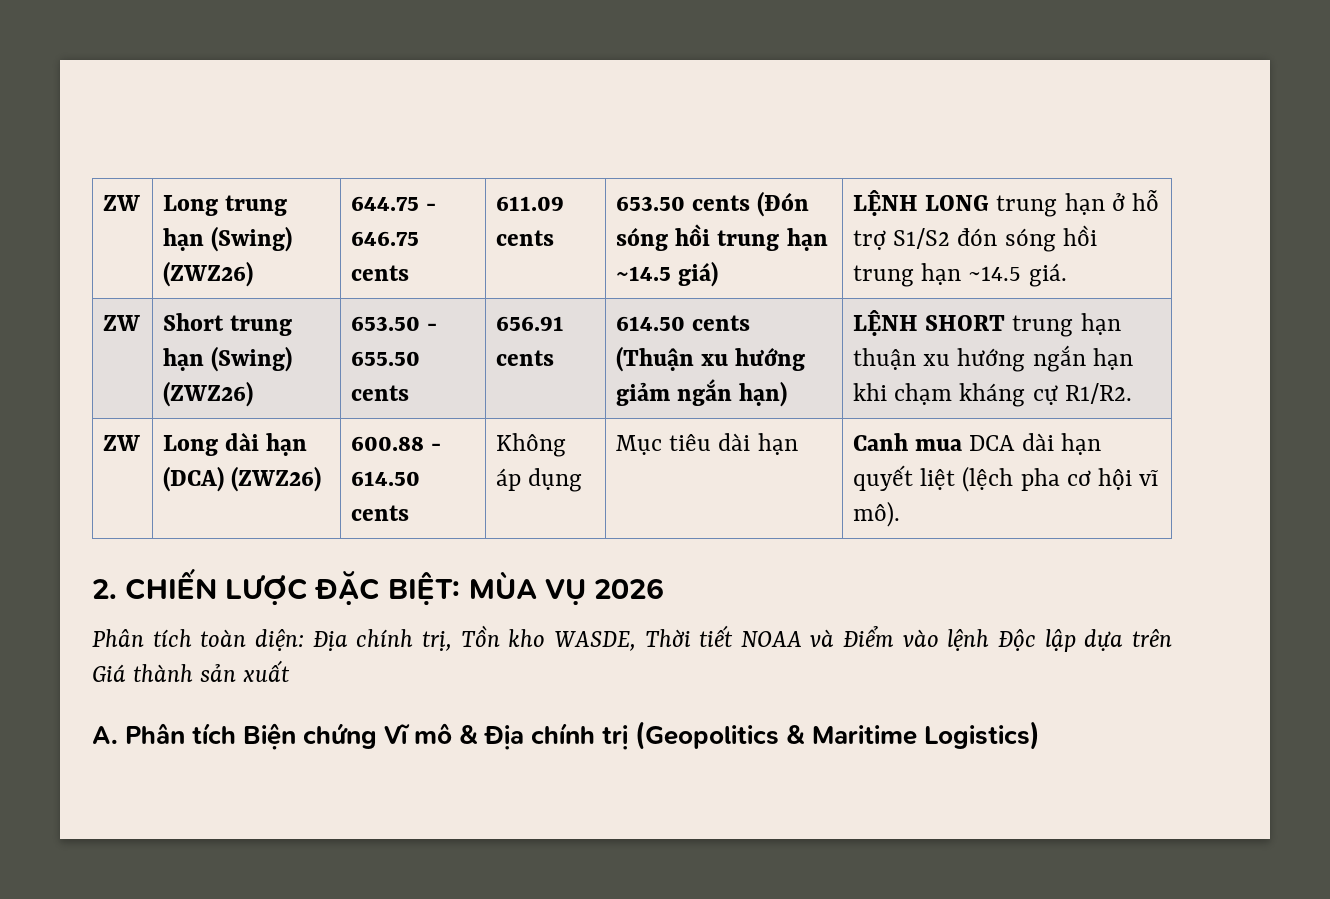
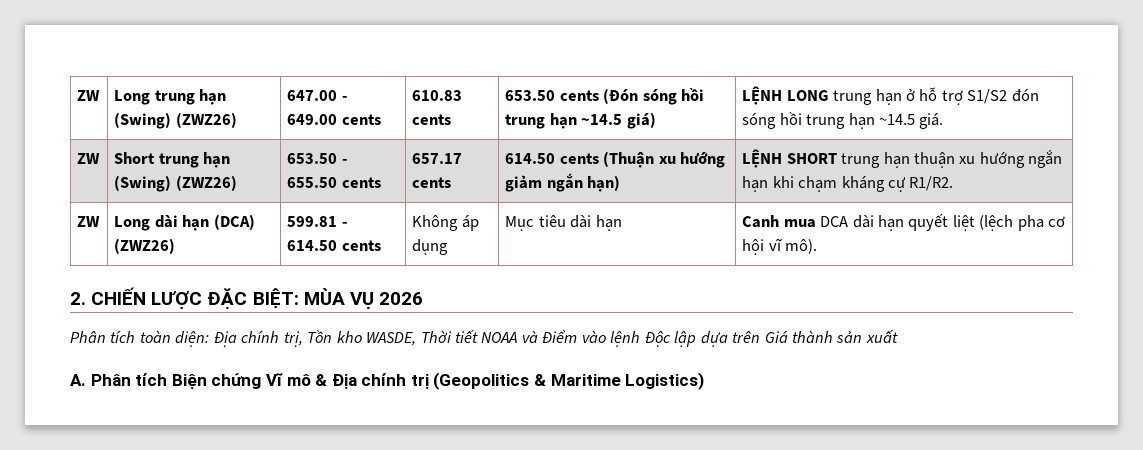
- ZW | Long trung hạn (Swing) (ZWZ26) | 644.75 - 646.75 cents | 611.09 cents | 653.50 cents (Đón sóng hồi trung hạn ~14.5 giá) | LỆNH LONG trung hạn ở hỗ trợ S1/S2 đón sóng hồi trung hạn ~14.5 giá.
+ ZW | Long trung hạn (Swing) (ZWZ26) | 647.00 - 649.00 cents | 610.83 cents | 653.50 cents (Đón sóng hồi trung hạn ~14.5 giá) | LỆNH LONG trung hạn ở hỗ trợ S1/S2 đón sóng hồi trung hạn ~14.5 giá.
- ZW | Short trung hạn (Swing) (ZWZ26) | 653.50 - 655.50 cents | 656.91 cents | 614.50 cents (Thuận xu hướng giảm ngắn hạn) | LỆNH SHORT trung hạn thuận xu hướng ngắn hạn khi chạm kháng cự R1/R2.
+ ZW | Short trung hạn (Swing) (ZWZ26) | 653.50 - 655.50 cents | 657.17 cents | 614.50 cents (Thuận xu hướng giảm ngắn hạn) | LỆNH SHORT trung hạn thuận xu hướng ngắn hạn khi chạm kháng cự R1/R2.
- ZW | Long dài hạn (DCA) (ZWZ26) | 600.88 - 614.50 cents | Không áp dụng | Mục tiêu dài hạn | Canh mua DCA dài hạn quyết liệt (lệch pha cơ hội vĩ mô).
+ ZW | Long dài hạn (DCA) (ZWZ26) | 599.81 - 614.50 cents | Không áp dụng | Mục tiêu dài hạn | Canh mua DCA dài hạn quyết liệt (lệch pha cơ hội vĩ mô).

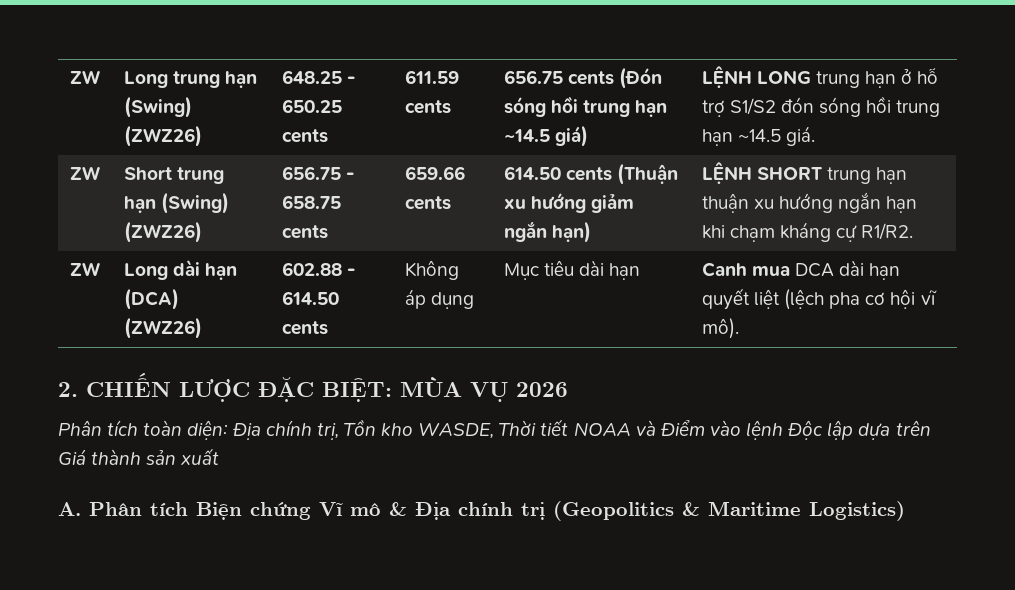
- ZW | Long trung hạn (Swing) (ZWZ26) | 647.00 - 649.00 cents | 610.83 cents | 653.50 cents (Đón sóng hồi trung hạn ~14.5 giá) | LỆNH LONG trung hạn ở hỗ trợ S1/S2 đón sóng hồi trung hạn ~14.5 giá.
+ ZW | Long trung hạn (Swing) (ZWZ26) | 648.25 - 650.25 cents | 611.59 cents | 656.75 cents (Đón sóng hồi trung hạn ~14.5 giá) | LỆNH LONG trung hạn ở hỗ trợ S1/S2 đón sóng hồi trung hạn ~14.5 giá.
- ZW | Short trung hạn (Swing) (ZWZ26) | 653.50 - 655.50 cents | 657.17 cents | 614.50 cents (Thuận xu hướng giảm ngắn hạn) | LỆNH SHORT trung hạn thuận xu hướng ngắn hạn khi chạm kháng cự R1/R2.
+ ZW | Short trung hạn (Swing) (ZWZ26) | 656.75 - 658.75 cents | 659.66 cents | 614.50 cents (Thuận xu hướng giảm ngắn hạn) | LỆNH SHORT trung hạn thuận xu hướng ngắn hạn khi chạm kháng cự R1/R2.
- ZW | Long dài hạn (DCA) (ZWZ26) | 599.81 - 614.50 cents | Không áp dụng | Mục tiêu dài hạn | Canh mua DCA dài hạn quyết liệt (lệch pha cơ hội vĩ mô).
+ ZW | Long dài hạn (DCA) (ZWZ26) | 602.88 - 614.50 cents | Không áp dụng | Mục tiêu dài hạn | Canh mua DCA dài hạn quyết liệt (lệch pha cơ hội vĩ mô).

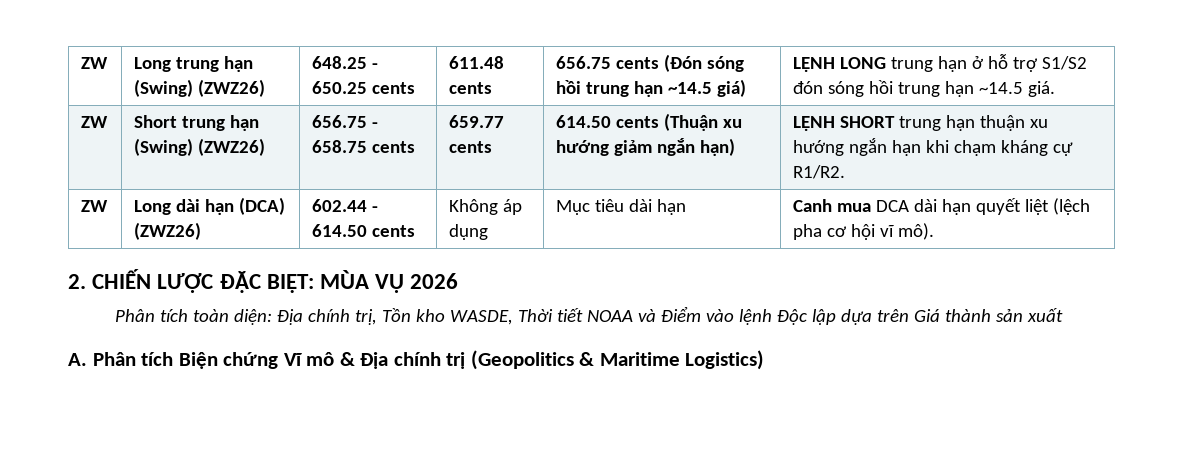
- ZW | Long trung hạn (Swing) (ZWZ26) | 648.25 - 650.25 cents | 611.59 cents | 656.75 cents (Đón sóng hồi trung hạn ~14.5 giá) | LỆNH LONG trung hạn ở hỗ trợ S1/S2 đón sóng hồi trung hạn ~14.5 giá.
+ ZW | Long trung hạn (Swing) (ZWZ26) | 648.25 - 650.25 cents | 611.48 cents | 656.75 cents (Đón sóng hồi trung hạn ~14.5 giá) | LỆNH LONG trung hạn ở hỗ trợ S1/S2 đón sóng hồi trung hạn ~14.5 giá.
- ZW | Short trung hạn (Swing) (ZWZ26) | 656.75 - 658.75 cents | 659.66 cents | 614.50 cents (Thuận xu hướng giảm ngắn hạn) | LỆNH SHORT trung hạn thuận xu hướng ngắn hạn khi chạm kháng cự R1/R2.
+ ZW | Short trung hạn (Swing) (ZWZ26) | 656.75 - 658.75 cents | 659.77 cents | 614.50 cents (Thuận xu hướng giảm ngắn hạn) | LỆNH SHORT trung hạn thuận xu hướng ngắn hạn khi chạm kháng cự R1/R2.
- ZW | Long dài hạn (DCA) (ZWZ26) | 602.88 - 614.50 cents | Không áp dụng | Mục tiêu dài hạn | Canh mua DCA dài hạn quyết liệt (lệch pha cơ hội vĩ mô).
+ ZW | Long dài hạn (DCA) (ZWZ26) | 602.44 - 614.50 cents | Không áp dụng | Mục tiêu dài hạn | Canh mua DCA dài hạn quyết liệt (lệch pha cơ hội vĩ mô).

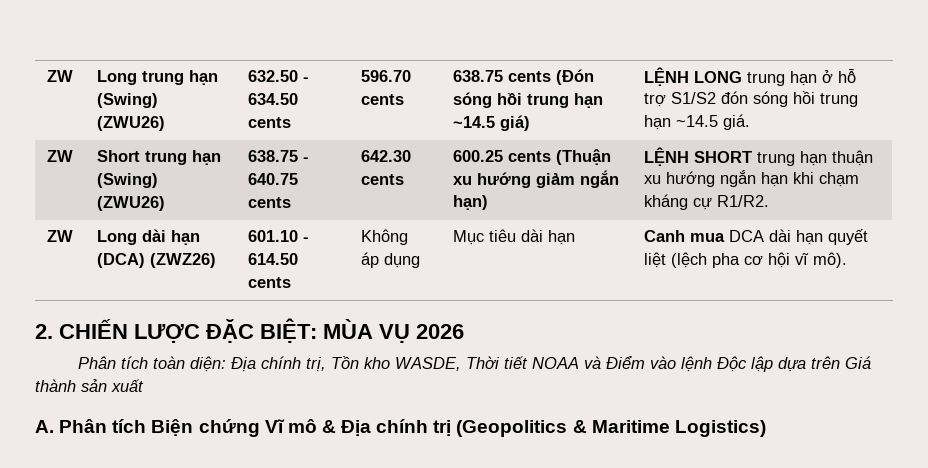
- ZW | Long trung hạn (Swing) (ZWZ26) | 648.25 - 650.25 cents | 611.48 cents | 656.75 cents (Đón sóng hồi trung hạn ~14.5 giá) | LỆNH LONG trung hạn ở hỗ trợ S1/S2 đón sóng hồi trung hạn ~14.5 giá.
+ ZW | Long trung hạn (Swing) (ZWU26) | 632.50 - 634.50 cents | 596.70 cents | 638.75 cents (Đón sóng hồi trung hạn ~14.5 giá) | LỆNH LONG trung hạn ở hỗ trợ S1/S2 đón sóng hồi trung hạn ~14.5 giá.
- ZW | Short trung hạn (Swing) (ZWZ26) | 656.75 - 658.75 cents | 659.77 cents | 614.50 cents (Thuận xu hướng giảm ngắn hạn) | LỆNH SHORT trung hạn thuận xu hướng ngắn hạn khi chạm kháng cự R1/R2.
+ ZW | Short trung hạn (Swing) (ZWU26) | 638.75 - 640.75 cents | 642.30 cents | 600.25 cents (Thuận xu hướng giảm ngắn hạn) | LỆNH SHORT trung hạn thuận xu hướng ngắn hạn khi chạm kháng cự R1/R2.
- ZW | Long dài hạn (DCA) (ZWZ26) | 602.44 - 614.50 cents | Không áp dụng | Mục tiêu dài hạn | Canh mua DCA dài hạn quyết liệt (lệch pha cơ hội vĩ mô).
+ ZW | Long dài hạn (DCA) (ZWZ26) | 601.10 - 614.50 cents | Không áp dụng | Mục tiêu dài hạn | Canh mua DCA dài hạn quyết liệt (lệch pha cơ hội vĩ mô).

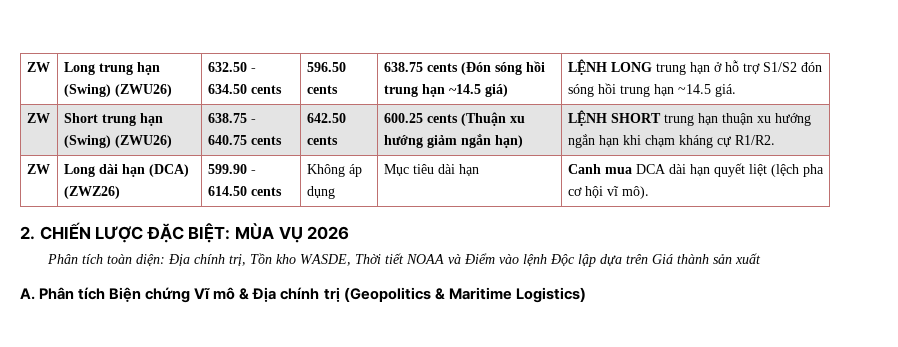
- ZW | Long trung hạn (Swing) (ZWU26) | 632.50 - 634.50 cents | 596.70 cents | 638.75 cents (Đón sóng hồi trung hạn ~14.5 giá) | LỆNH LONG trung hạn ở hỗ trợ S1/S2 đón sóng hồi trung hạn ~14.5 giá.
+ ZW | Long trung hạn (Swing) (ZWU26) | 632.50 - 634.50 cents | 596.50 cents | 638.75 cents (Đón sóng hồi trung hạn ~14.5 giá) | LỆNH LONG trung hạn ở hỗ trợ S1/S2 đón sóng hồi trung hạn ~14.5 giá.
- ZW | Short trung hạn (Swing) (ZWU26) | 638.75 - 640.75 cents | 642.30 cents | 600.25 cents (Thuận xu hướng giảm ngắn hạn) | LỆNH SHORT trung hạn thuận xu hướng ngắn hạn khi chạm kháng cự R1/R2.
+ ZW | Short trung hạn (Swing) (ZWU26) | 638.75 - 640.75 cents | 642.50 cents | 600.25 cents (Thuận xu hướng giảm ngắn hạn) | LỆNH SHORT trung hạn thuận xu hướng ngắn hạn khi chạm kháng cự R1/R2.
- ZW | Long dài hạn (DCA) (ZWZ26) | 601.10 - 614.50 cents | Không áp dụng | Mục tiêu dài hạn | Canh mua DCA dài hạn quyết liệt (lệch pha cơ hội vĩ mô).
+ ZW | Long dài hạn (DCA) (ZWZ26) | 599.90 - 614.50 cents | Không áp dụng | Mục tiêu dài hạn | Canh mua DCA dài hạn quyết liệt (lệch pha cơ hội vĩ mô).

